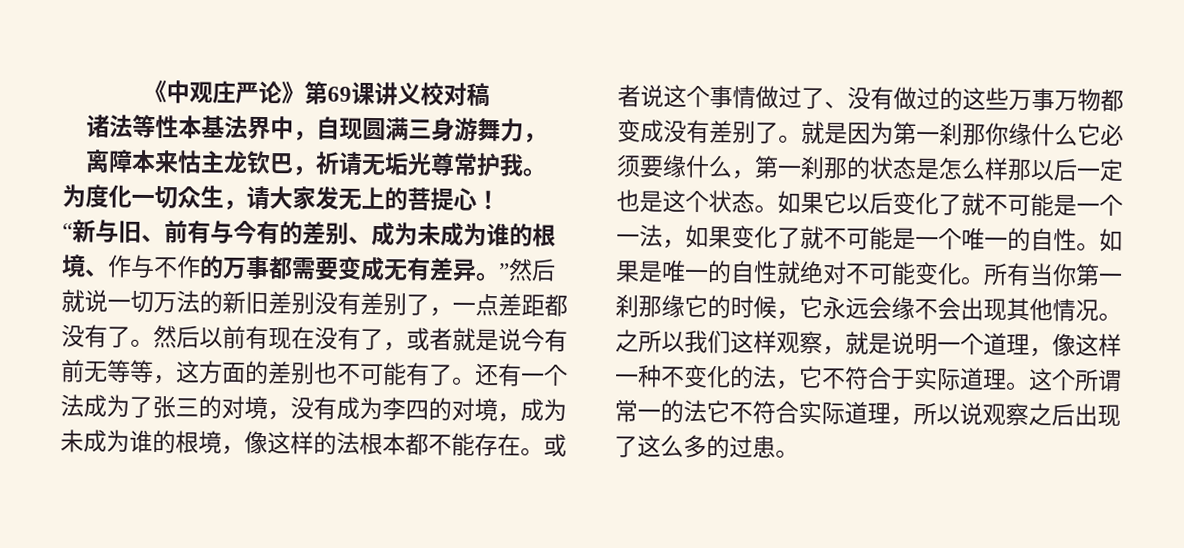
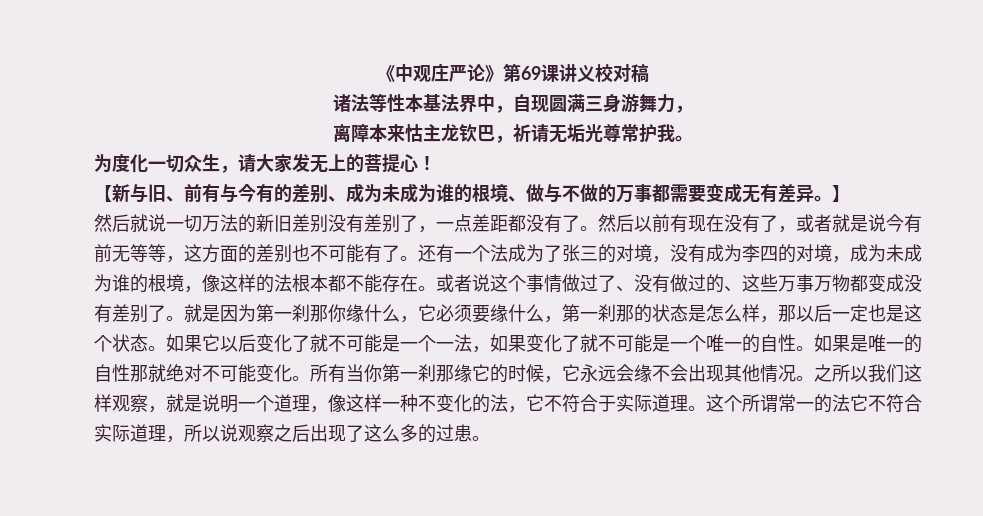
- “新与旧、前有与今有的差别、成为未成为谁的根境、作与不作的万事都需要变成无有差异。”然后就说一切万法的新旧差别没有差别了，一点差距都没有了。
+ 【新与旧、前有与今有的差别、成为未成为谁的根境、做与不做的万事都需要变成无有差异。】
+ 然后就说一切万法的新旧差别没有差别了，一点差距都没有了。
- 或者说这个事情做过了、没有做过的这些万事万物都变成没有差别了。
+ 或者说这个事情做过了、没有做过的、这些万事万物都变成没有差别了。
- 就是因为第一刹那你缘什么它必须要缘什么，第一刹那的状态是怎么样那以后一定也是这个状态。
+ 就是因为第一刹那你缘什么，它必须要缘什么，第一刹那的状态是怎么样，那以后一定也是这个状态。
- 如果是唯一的自性就绝对不可能变化。
+ 如果是唯一的自性那就绝对不可能变化。

